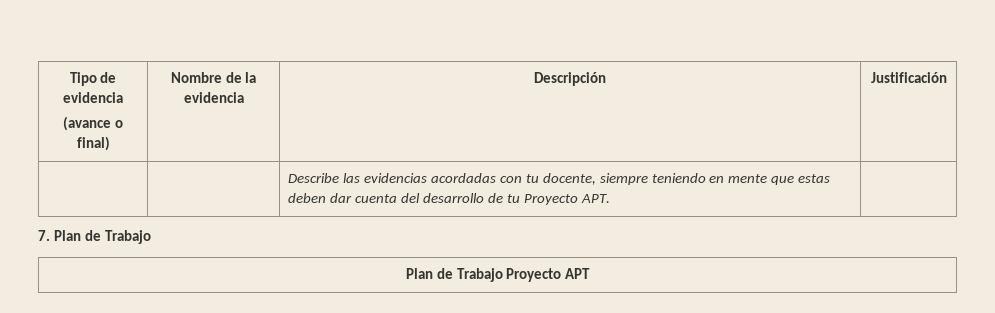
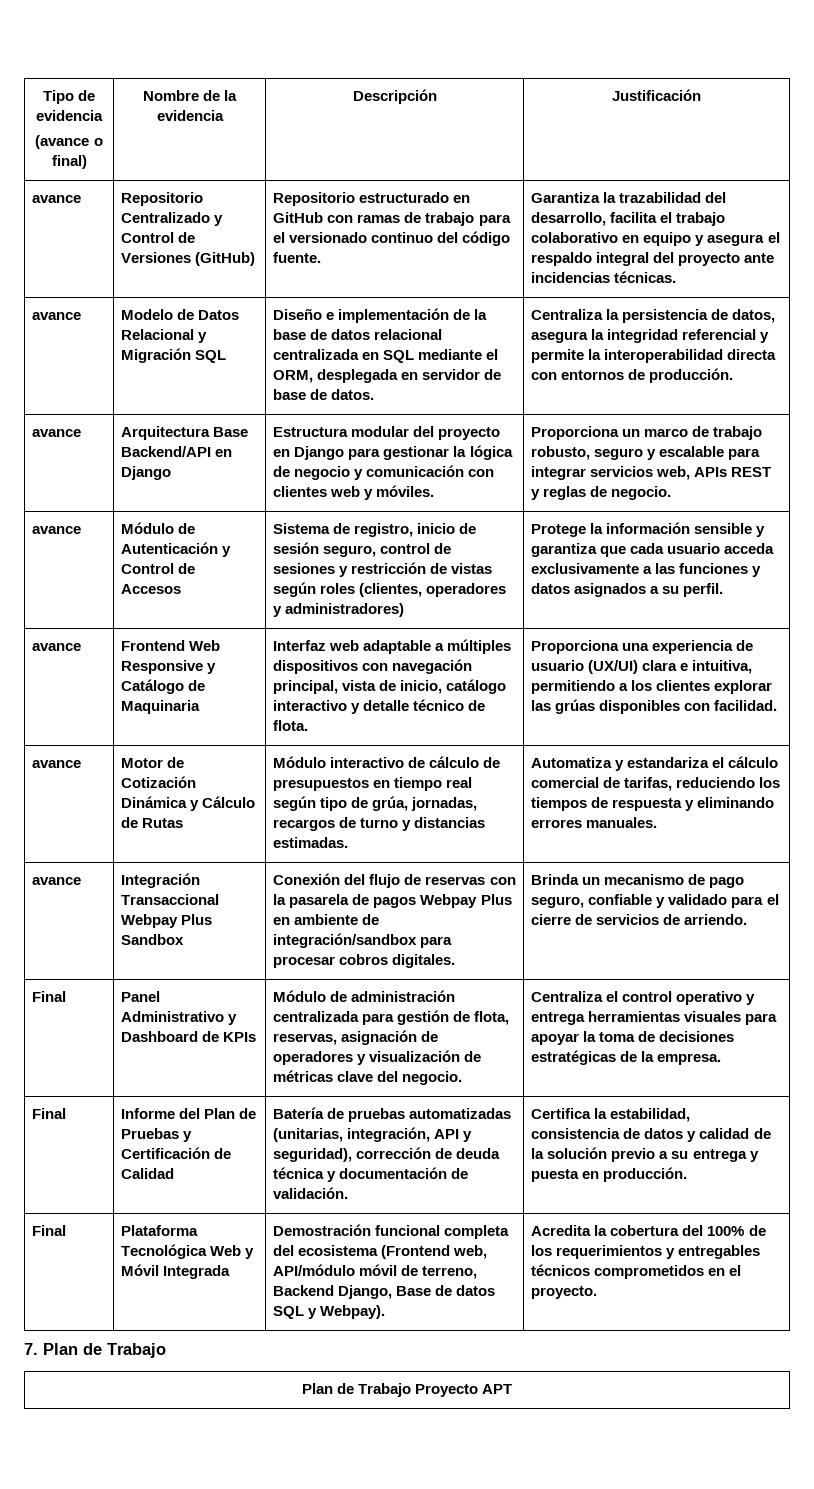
- Describe las evidencias acordadas con tu docente, siempre teniendo en mente que estas deben dar cuenta del desarrollo de tu Proyecto APT.
+ avance | Repositorio Centralizado y Control de Versiones (GitHub) | Repositorio estructurado en GitHub con ramas de trabajo para el versionado continuo del código fuente. | Garantiza la trazabilidad del desarrollo, facilita el trabajo colaborativo en equipo y asegura el respaldo integral del proyecto ante incidencias técnicas.
+ avance | Modelo de Datos Relacional y Migración SQL | Diseño e implementación de la base de datos relacional centralizada en SQL mediante el ORM, desplegada en servidor de base de datos. | Centraliza la persistencia de datos, asegura la integridad referencial y permite la interoperabilidad directa con entornos de producción.
+ avance | Arquitectura Base Backend/API en Django | Estructura modular del proyecto en Django para gestionar la lógica de negocio y comunicación con clientes web y móviles. | Proporciona un marco de trabajo robusto, seguro y escalable para integrar servicios web, APIs REST y reglas de negocio.
+ avance | Módulo de Autenticación y Control de Accesos | Sistema de registro, inicio de sesión seguro, control de sesiones y restricción de vistas según roles (clientes, operadores y administradores) | Protege la información sensible y garantiza que cada usuario acceda exclusivamente a las funciones y datos asignados a su perfil.
+ avance | Frontend Web Responsive y Catálogo de Maquinaria | Interfaz web adaptable a múltiples dispositivos con navegación principal, vista de inicio, catálogo interactivo y detalle técnico de flota. | Proporciona una experiencia de usuario (UX/UI) clara e intuitiva, permitiendo a los clientes explorar las grúas disponibles con facilidad.
+ avance | Motor de Cotización Dinámica y Cálculo de Rutas | Módulo interactivo de cálculo de presupuestos en tiempo real según tipo de grúa, jornadas, recargos de turno y distancias estimadas. | Automatiza y estandariza el cálculo comercial de tarifas, reduciendo los tiempos de respuesta y eliminando errores manuales.
+ avance | Integración Transaccional Webpay Plus Sandbox | Conexión del flujo de reservas con la pasarela de pagos Webpay Plus en ambiente de integración/sandbox para procesar cobros digitales. | Brinda un mecanismo de pago seguro, confiable y validado para el cierre de servicios de arriendo.
+ Final | Panel Administrativo y Dashboard de KPIs | Módulo de administración centralizada para gestión de flota, reservas, asignación de operadores y visualización de métricas clave del negocio. | Centraliza el control operativo y entrega herramientas visuales para apoyar la toma de decisiones estratégicas de la empresa.
+ Final | Informe del Plan de Pruebas y Certificación de Calidad | Batería de pruebas automatizadas (unitarias, integración, API y seguridad), corrección de deuda técnica y documentación de validación. | Certifica la estabilidad, consistencia de datos y calidad de la solución previo a su entrega y puesta en producción.
+ Final | Plataforma Tecnológica Web y Móvil Integrada | Demostración funcional completa del ecosistema (Frontend web, API/módulo móvil de terreno, Backend Django, Base de datos SQL y Webpay). | Acredita la cobertura del 100% de los requerimientos y entregables técnicos comprometidos en el proyecto.

